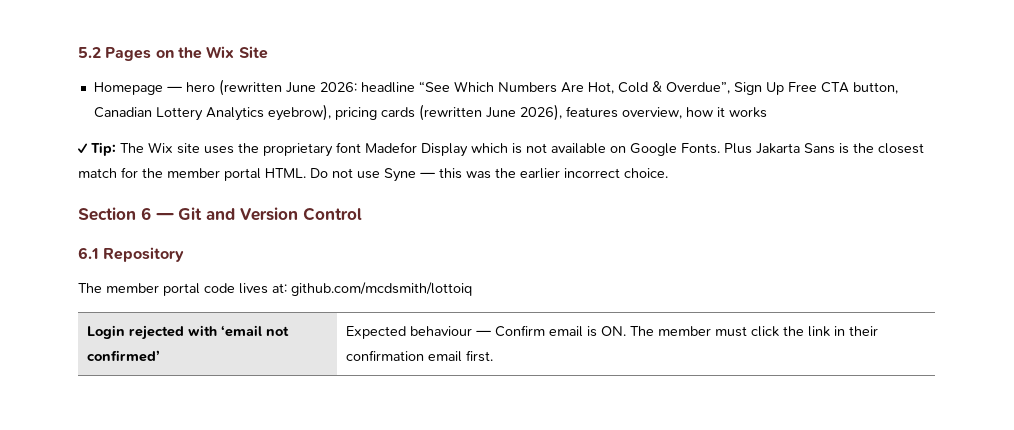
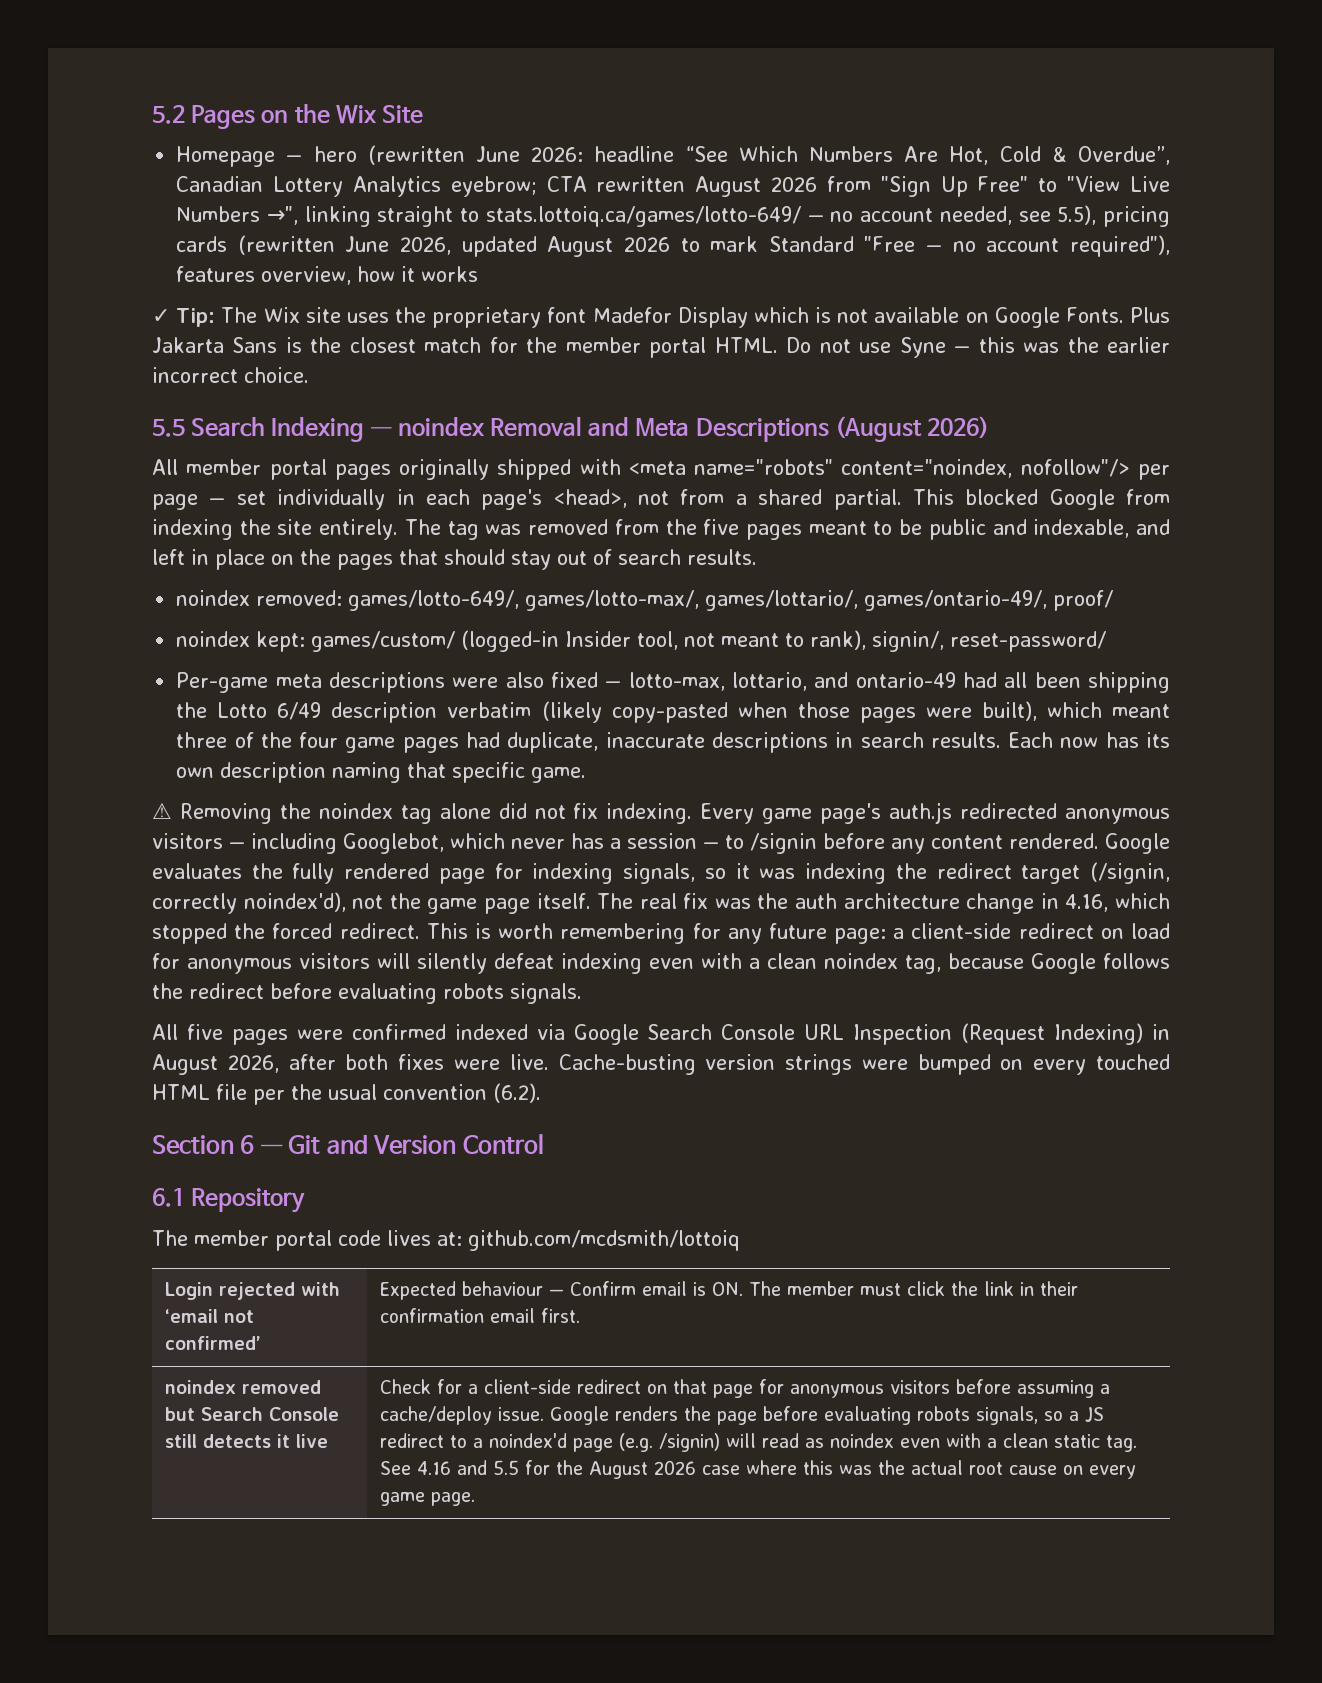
- Homepage — hero (rewritten June 2026: headline “See Which Numbers Are Hot, Cold & Overdue”, Sign Up Free CTA button, Canadian Lottery Analytics eyebrow), pricing cards (rewritten June 2026), features overview, how it works
+ Homepage — hero (rewritten June 2026: headline “See Which Numbers Are Hot, Cold & Overdue”, Canadian Lottery Analytics eyebrow; CTA rewritten August 2026 from "Sign Up Free" to "View Live Numbers →", linking straight to stats.lottoiq.ca/games/lotto-649/ — no account needed, see 5.5), pricing cards (rewritten June 2026, updated August 2026 to mark Standard "Free — no account required"), features overview, how it works
+ 5.5 Search Indexing — noindex Removal and Meta Descriptions (August 2026)
+ All member portal pages originally shipped with <meta name="robots" content="noindex, nofollow"/> per page — set individually in each page's <head>, not from a shared partial. This blocked Google from indexing the site entirely. The tag was removed from the five pages meant to be public and indexable, and left in place on the pages that should stay out of search results.
+ noindex removed: games/lotto-649/, games/lotto-max/, games/lottario/, games/ontario-49/, proof/
+ noindex kept: games/custom/ (logged-in Insider tool, not meant to rank), signin/, reset-password/
+ Per-game meta descriptions were also fixed — lotto-max, lottario, and ontario-49 had all been shipping the Lotto 6/49 description verbatim (likely copy-pasted when those pages were built), which meant three of the four game pages had duplicate, inaccurate descriptions in search results. Each now has its own description naming that specific game.
+ ⚠ Removing the noindex tag alone did not fix indexing. Every game page's auth.js redirected anonymous visitors — including Googlebot, which never has a session — to /signin before any content rendered. Google evaluates the fully rendered page for indexing signals, so it was indexing the redirect target (/signin, correctly noindex'd), not the game page itself. The real fix was the auth architecture change in 4.16, which stopped the forced redirect. This is worth remembering for any future page: a client-side redirect on load for anonymous visitors will silently defeat indexing even with a clean noindex tag, because Google follows the redirect before evaluating robots signals.
+ All five pages were confirmed indexed via Google Search Console URL Inspection (Request Indexing) in August 2026, after both fixes were live. Cache-busting version strings were bumped on every touched HTML file per the usual convention (6.2).
+ noindex removed but Search Console still detects it live | Check for a client-side redirect on that page for anonymous visitors before assuming a cache/deploy issue. Google renders the page before evaluating robots signals, so a JS redirect to a noindex'd page (e.g. /signin) will read as noindex even with a clean static tag. See 4.16 and 5.5 for the August 2026 case where this was the actual root cause on every game page.

